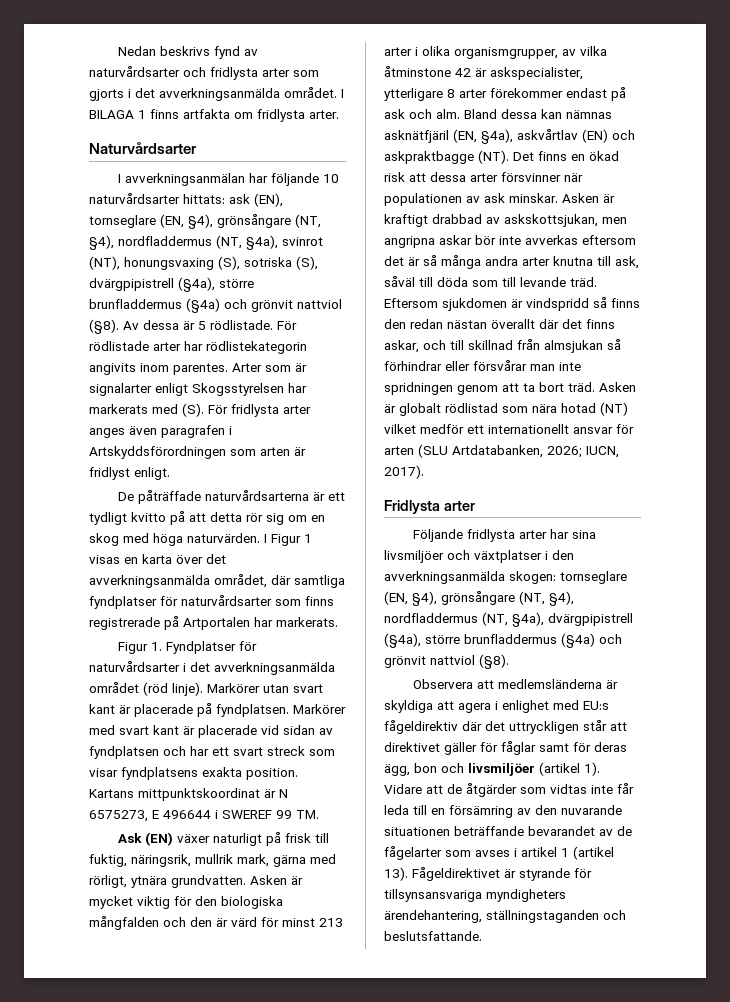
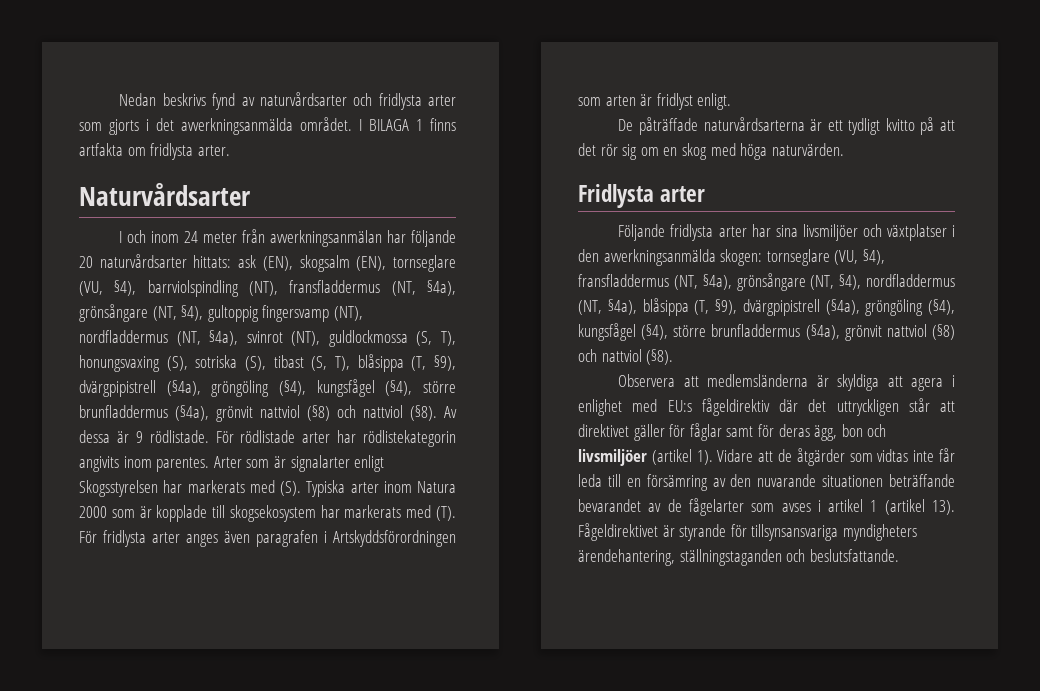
- I avverkningsanmälan har följande 10 naturvårdsarter hittats: ask (EN), tornseglare (EN, §4), grönsångare (NT, §4), nordfladdermus (NT, §4a), svinrot (NT), honungsvaxing (S), sotriska (S), dvärgpipistrell (§4a), större brunfladdermus (§4a) och grönvit nattviol (§8).
+ I och inom 24 meter från avverkningsanmälan har följande 20 naturvårdsarter hittats: ask (EN), skogsalm (EN), tornseglare (VU, §4), barrviolspindling (NT), fransfladdermus (NT, §4a), grönsångare (NT, §4), gultoppig fingersvamp (NT), nordfladdermus (NT, §4a), svinrot (NT), guldlockmossa (S, T), honungsvaxing (S), sotriska (S), tibast (S, T), blåsippa (T, §9), dvärgpipistrell (§4a), gröngöling (§4), kungsfågel (§4), större brunfladdermus (§4a), grönvit nattviol (§8) och nattviol (§8).
- Av dessa är 5 rödlistade.
+ Av dessa är 9 rödlistade.
- Arter som är signalarter enligt Skogsstyrelsen har markerats med (S). För fridlysta arter anges även paragrafen i Artskyddsförordningen som arten är fridlyst enligt.
+ Arter som är signalarter enligt Skogsstyrelsen har markerats med (S). Typiska arter inom Natura 2000 som är kopplade till skogsekosystem har markerats med (T). För fridlysta arter anges även paragrafen i Artskyddsförordningen som arten är fridlyst enligt.
- De påträffade naturvårdsarterna är ett tydligt kvitto på att detta rör sig om en skog med höga naturvärden. I Figur 1 visas en karta över det avverkningsanmälda området, där samtliga fyndplatser för naturvårdsarter som finns registrerade på Artportalen har markerats.
- Figur 1. Fyndplatser för naturvårdsarter i det avverkningsanmälda området (röd linje). Markörer utan svart kant är placerade på fyndplatsen. Markörer med svart kant är placerade vid sidan av fyndplatsen och har ett svart streck som visar fyndplatsens exakta position. Kartans mittpunktskoordinat är N 6575273, E 496644 i SWEREF 99 TM.
- Ask (EN) växer naturligt på frisk till fuktig, näringsrik, mullrik mark, gärna med rörligt, ytnära grundvatten. Asken är mycket viktig för den biologiska mångfalden och den är värd för minst 213 arter i olika organismgrupper, av vilka åtminstone 42 är askspecialister, ytterligare 8 arter förekommer endast på ask och alm. Bland dessa kan nämnas asknätfjäril (EN, §4a), askvårtlav (EN) och askpraktbagge (NT). Det finns en ökad risk att dessa arter försvinner när populationen av ask minskar. Asken är kraftigt drabbad av askskottsjukan, men angripna askar bör inte avverkas eftersom det är så många andra arter knutna till ask, såväl till döda som till levande träd. Eftersom sjukdomen är vindspridd så finns den redan nästan överallt där det finns askar, och till skillnad från almsjukan så förhindrar eller försvårar man inte spridningen genom att ta bort träd. Asken är globalt rödlistad som nära hotad (NT) vilket medför ett internationellt ansvar för arten (SLU Artdatabanken, 2026; IUCN, 2017).
+ De påträffade naturvårdsarterna är ett tydligt kvitto på att det rör sig om en skog med höga naturvärden.
- Följande fridlysta arter har sina livsmiljöer och växtplatser i den avverkningsanmälda skogen: tornseglare (EN, §4), grönsångare (NT, §4), nordfladdermus (NT, §4a), dvärgpipistrell (§4a), större brunfladdermus (§4a) och grönvit nattviol (§8).
+ Följande fridlysta arter har sina livsmiljöer och växtplatser i den avverkningsanmälda skogen: tornseglare (VU, §4), fransfladdermus (NT, §4a), grönsångare (NT, §4), nordfladdermus (NT, §4a), blåsippa (T, §9), dvärgpipistrell (§4a), gröngöling (§4), kungsfågel (§4), större brunfladdermus (§4a), grönvit nattviol (§8) och nattviol (§8).

